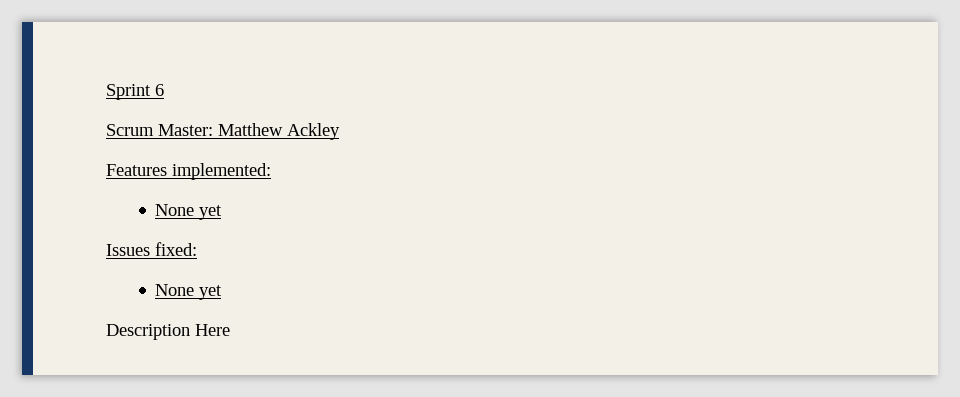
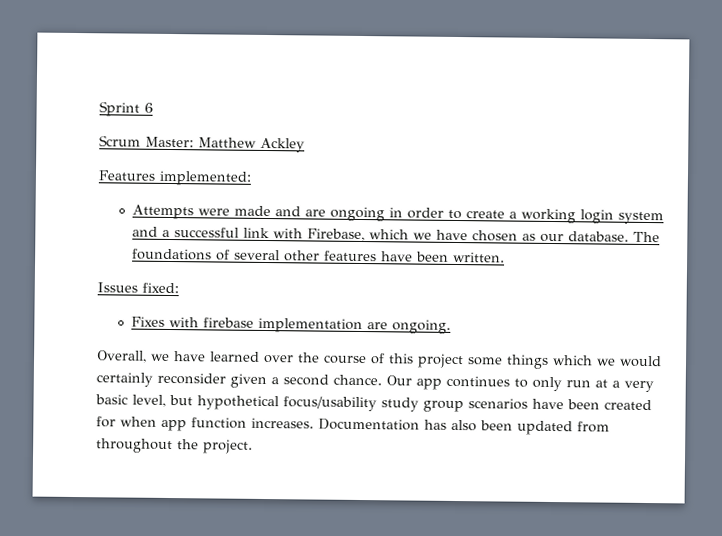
  Features implemented:
- None yet
+ Attempts were made and are ongoing in order to create a working login system and a successful link with Firebase, which we have chosen as our database. The foundations of several other features have been written.
  Issues fixed:
- None yet
- Description Here
+ Fixes with firebase implementation are ongoing.
+ Overall, we have learned over the course of this project some things which we would certainly reconsider given a second chance. Our app continues to only run at a very basic level, but hypothetical focus/usability study group scenarios have been created for when app function increases. Documentation has also been updated from throughout the project.

